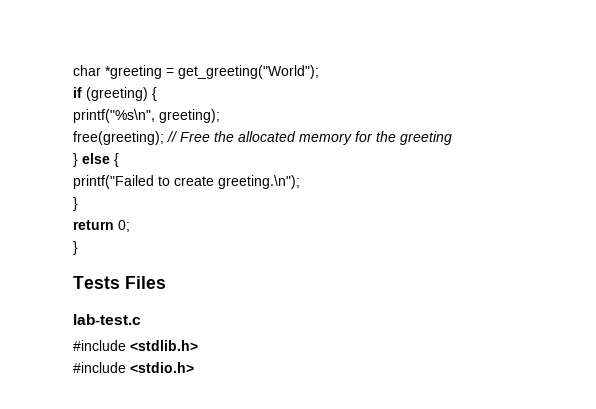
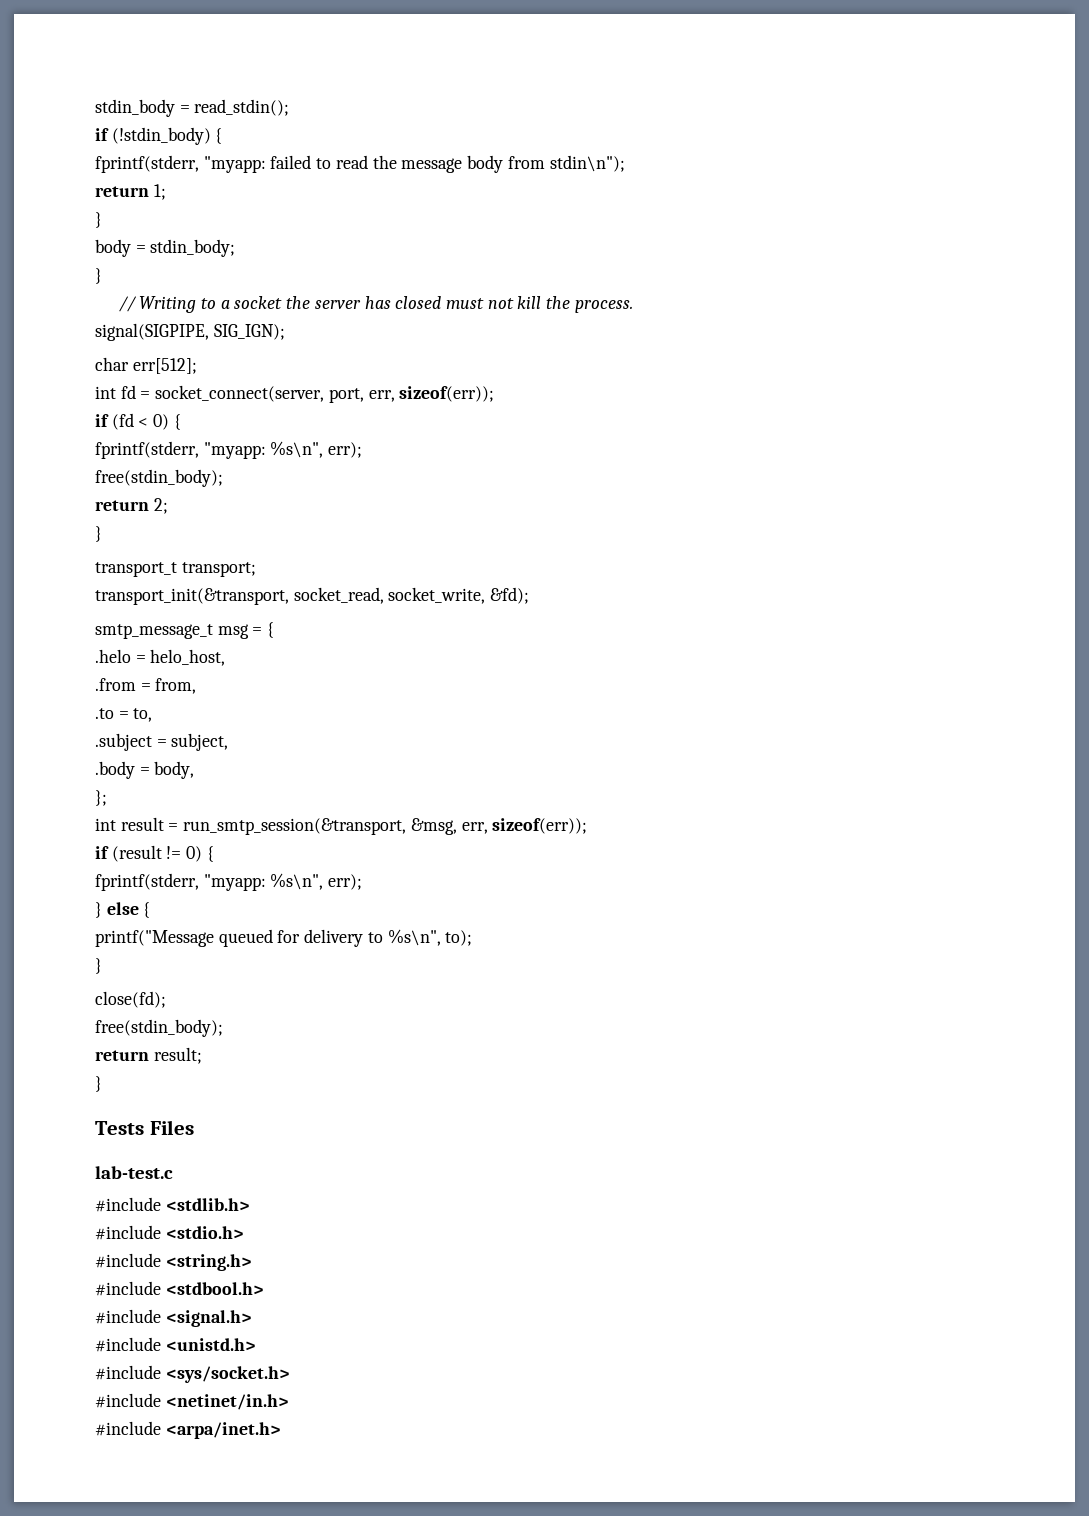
- char *greeting = get_greeting("World");
- if (greeting) {
- printf("%s\n", greeting);
- free(greeting); // Free the allocated memory for the greeting
+ stdin_body = read_stdin();
+ if (!stdin_body) {
+ fprintf(stderr, "myapp: failed to read the message body from stdin\n");
+ return 1;
+ }
+ body = stdin_body;
+ }
+ // Writing to a socket the server has closed must not kill the process.
+ signal(SIGPIPE, SIG_IGN);
+ char err[512];
+ int fd = socket_connect(server, port, err, sizeof(err));
+ if (fd < 0) {
+ fprintf(stderr, "myapp: %s\n", err);
+ free(stdin_body);
+ return 2;
+ }
+ transport_t transport;
+ transport_init(&transport, socket_read, socket_write, &fd);
+ smtp_message_t msg = {
+ .helo = helo_host,
+ .from = from,
+ .to = to,
+ .subject = subject,
+ .body = body,
+ };
+ int result = run_smtp_session(&transport, &msg, err, sizeof(err));
+ if (result != 0) {
+ fprintf(stderr, "myapp: %s\n", err);
  } else {
- printf("Failed to create greeting.\n");
+ printf("Message queued for delivery to %s\n", to);
  }
- return 0;
+ close(fd);
+ free(stdin_body);
+ return result;
+ #include <string.h>
+ #include <stdbool.h>
+ #include <signal.h>
+ #include <unistd.h>
+ #include <sys/socket.h>
+ #include <netinet/in.h>
+ #include <arpa/inet.h>

